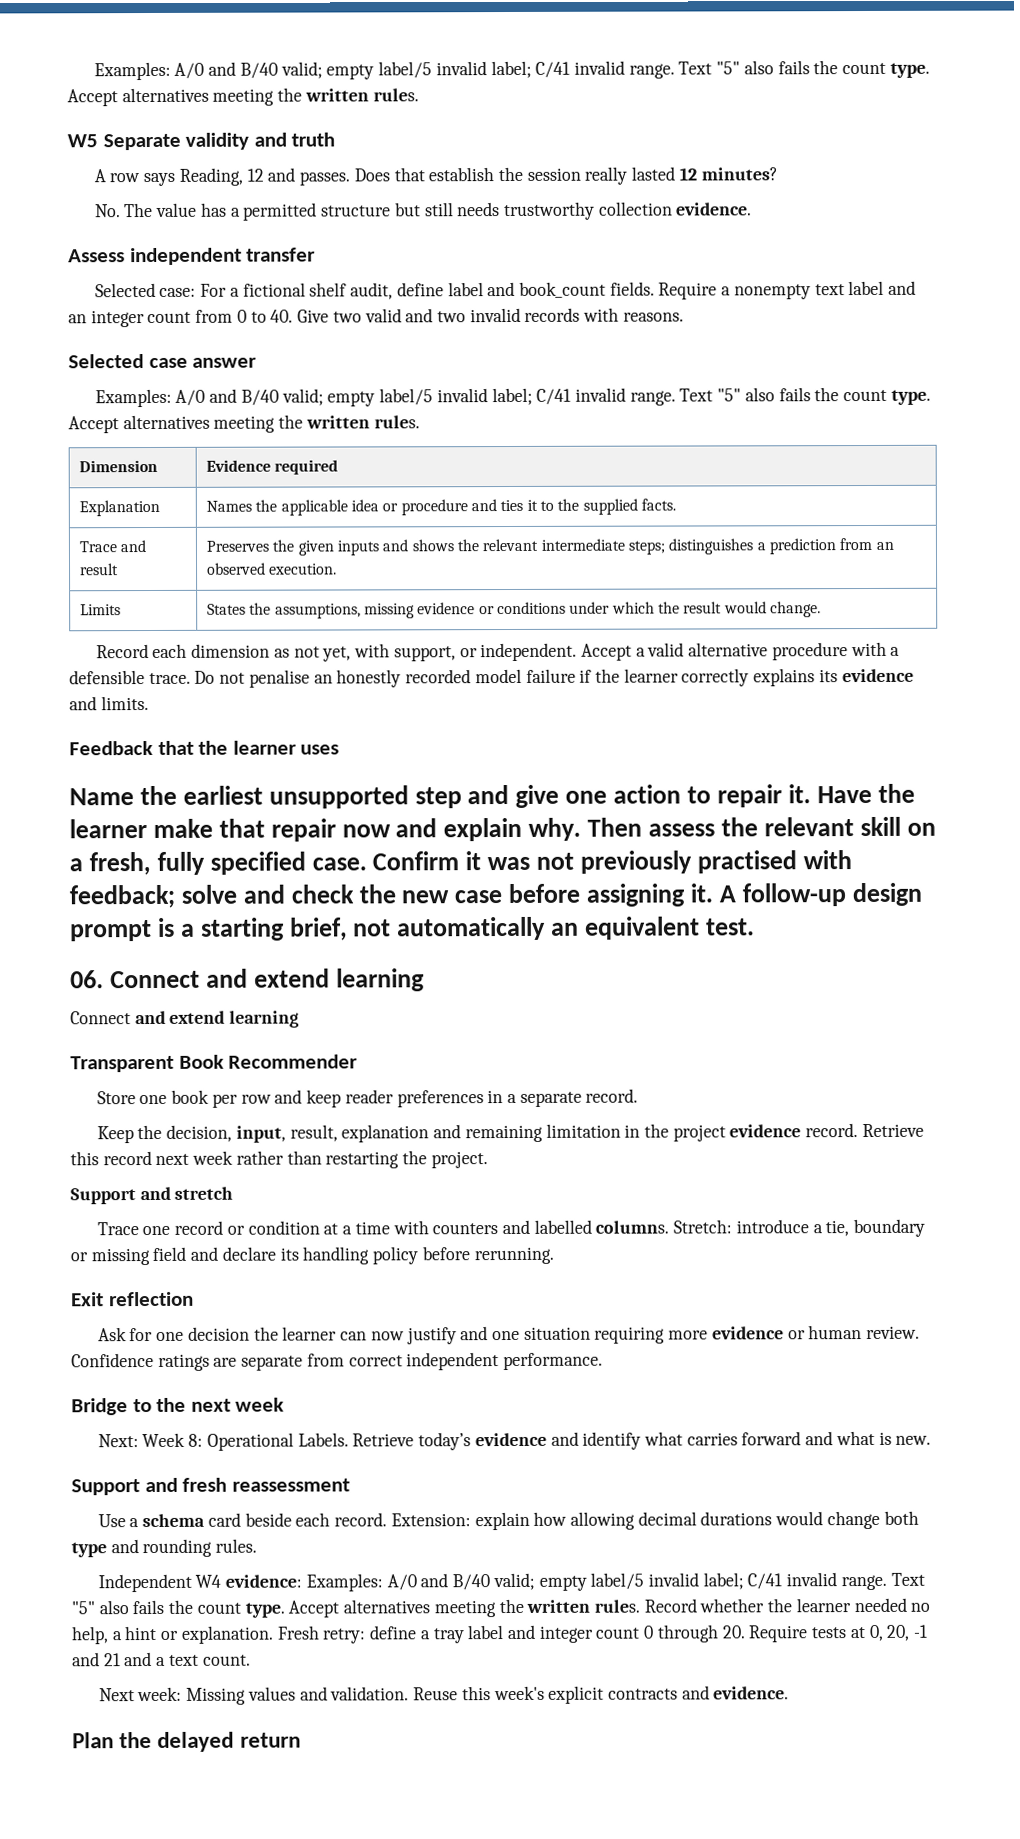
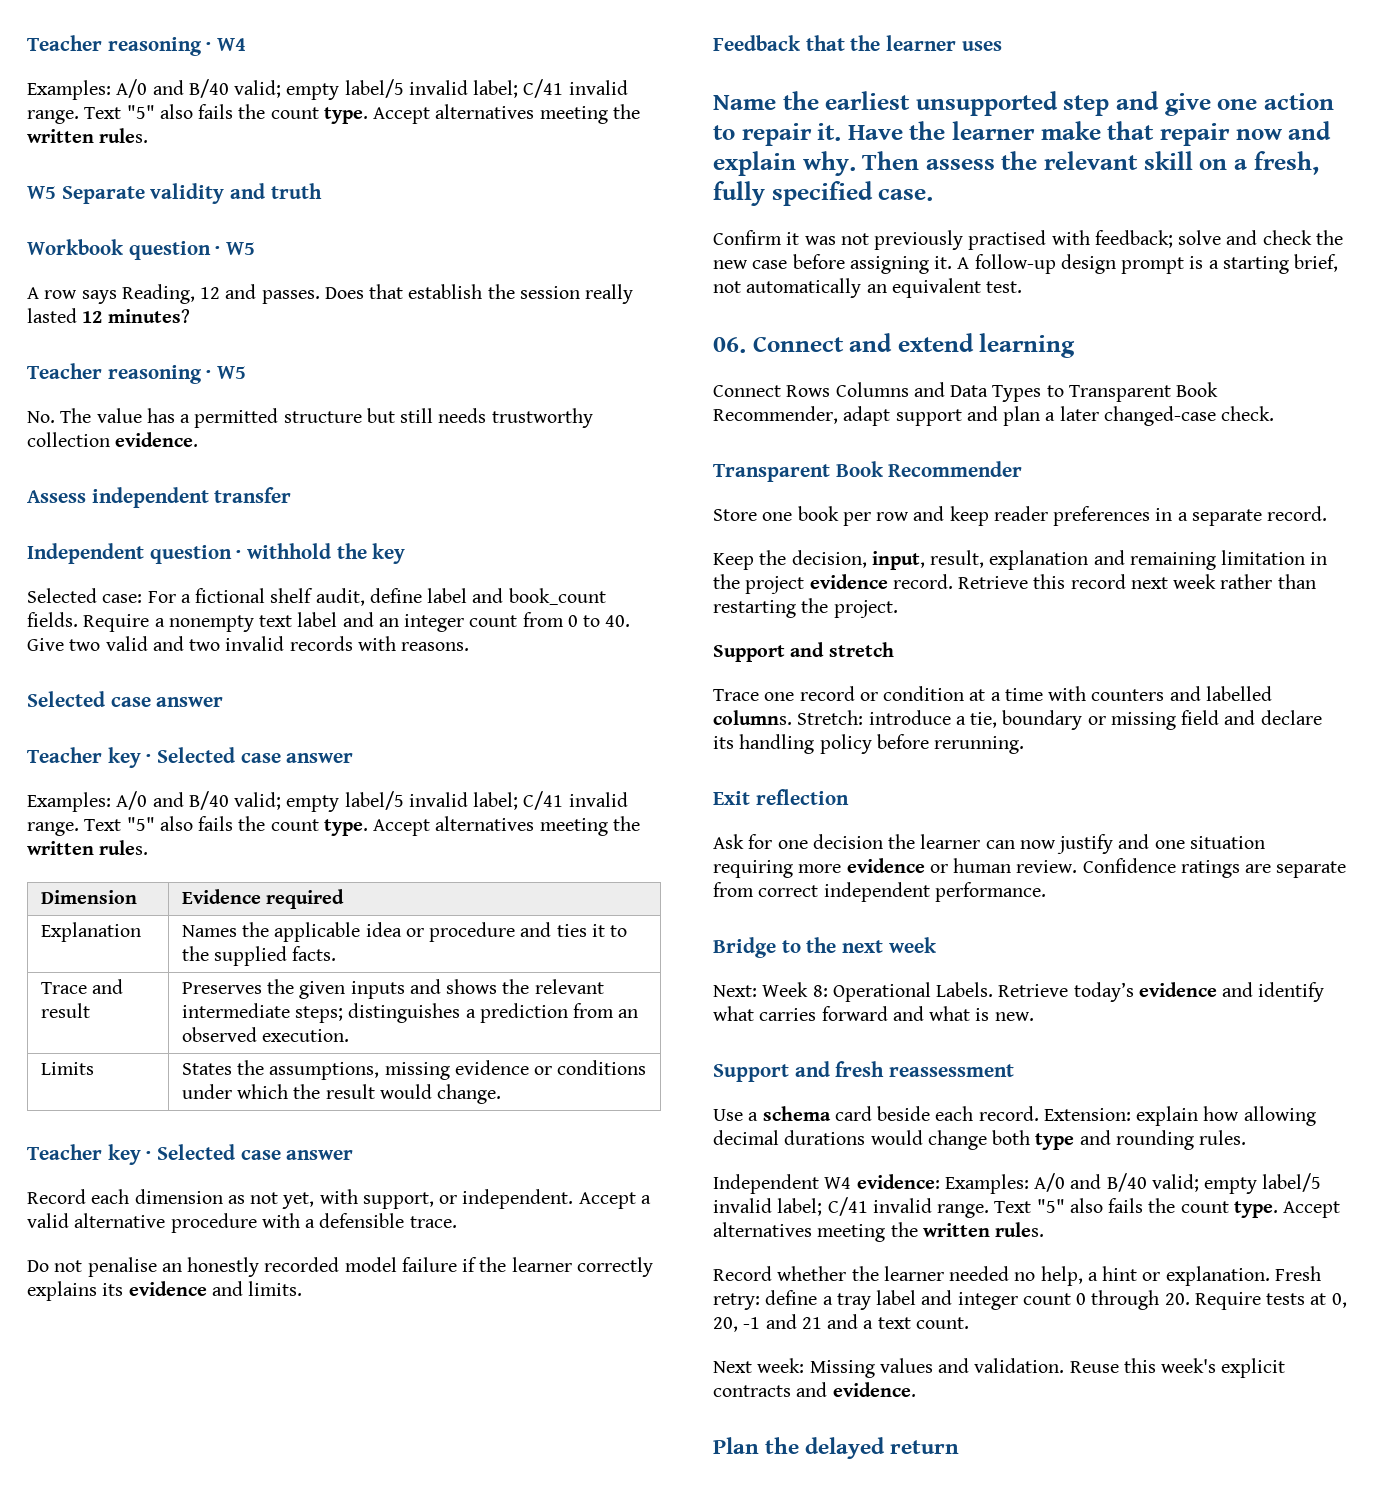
+ Teacher reasoning · W4
+ Workbook question · W5
+ Teacher reasoning · W5
+ Independent question · withhold the key
  Require a nonempty text label and an integer count from 0 to 40. Give two valid and two invalid records with reasons.
  Selected case answer
+ Teacher key · Selected case answer
  Limits | States the assumptions, missing evidence or conditions under which the result would change.
+ Teacher key · Selected case answer
- Accept a valid alternative procedure with a defensible trace. Do not penalise an honestly recorded model failure if the learner correctly explains its evidence and limits.
+ Accept a valid alternative procedure with a defensible trace.
+ Do not penalise an honestly recorded model failure if the learner correctly explains its evidence and limits.
- Then assess the relevant skill on a fresh, fully specified case. Confirm it was not previously practised with feedback; solve and check the new case before assigning it.
+ Then assess the relevant skill on a fresh, fully specified case.
+ Confirm it was not previously practised with feedback; solve and check the new case before assigning it.
  06. Connect and extend learning
- Connect and extend learning
+ Connect Rows Columns and Data Types to Transparent Book Recommender, adapt support and plan a later changed-case check.
- Independent W4 evidence: Examples: A/0 and B/40 valid; empty label/5 invalid label; C/41 invalid range. Text "5" also fails the count type. Accept alternatives meeting the written rules. Record whether the learner needed no help, a hint or explanation.
+ Independent W4 evidence: Examples: A/0 and B/40 valid; empty label/5 invalid label; C/41 invalid range. Text "5" also fails the count type. Accept alternatives meeting the written rules.
+ Record whether the learner needed no help, a hint or explanation.

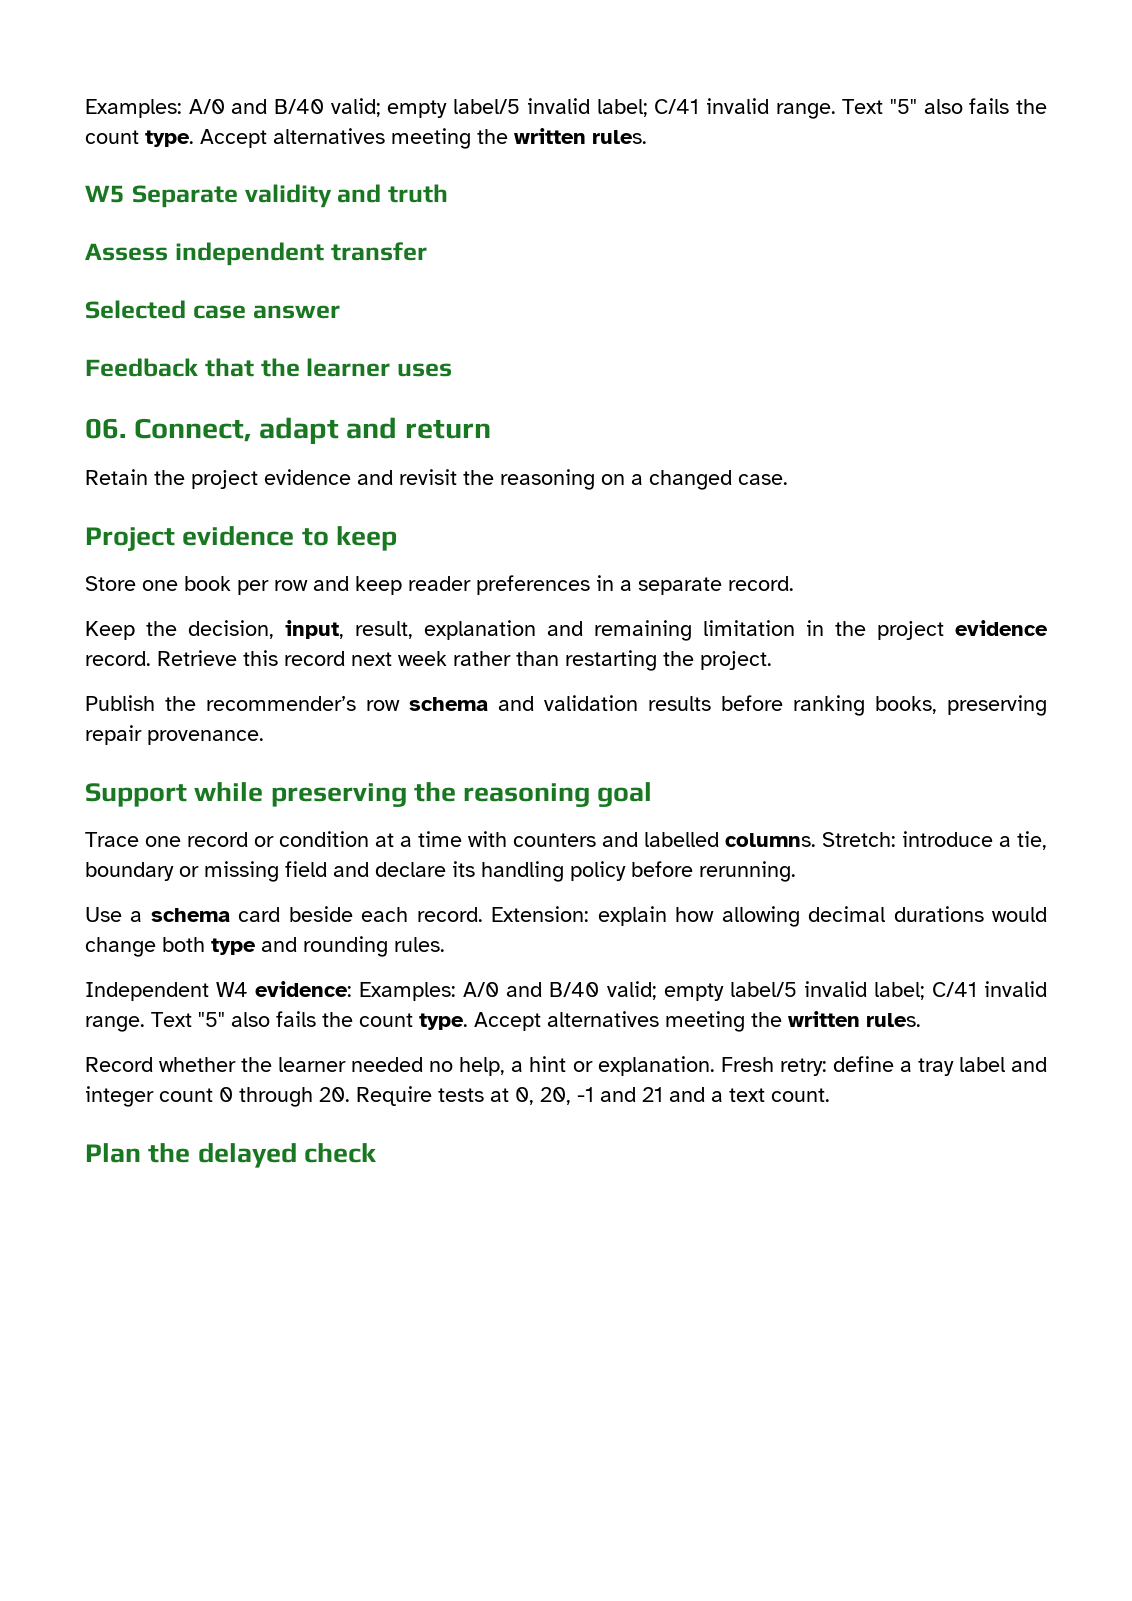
- Teacher reasoning · W4
- Workbook question · W5
- A row says Reading, 12 and passes. Does that establish the session really lasted 12 minutes?
- Teacher reasoning · W5
- No. The value has a permitted structure but still needs trustworthy collection evidence.
  Assess independent transfer
- Independent question · withhold the key
- Selected case: For a fictional shelf audit, define label and book_count fields. Require a nonempty text label and an integer count from 0 to 40. Give two valid and two invalid records with reasons.
  Selected case answer
- Teacher key · Selected case answer
- Examples: A/0 and B/40 valid; empty label/5 invalid label; C/41 invalid range. Text "5" also fails the count type. Accept alternatives meeting the written rules.
- Dimension | Evidence required
- Explanation | Names the applicable idea or procedure and ties it to the supplied facts.
- Trace and result | Preserves the given inputs and shows the relevant intermediate steps; distinguishes a prediction from an observed execution.
- Limits | States the assumptions, missing evidence or conditions under which the result would change.
- Teacher key · Selected case answer
- Record each dimension as not yet, with support, or independent. Accept a valid alternative procedure with a defensible trace.
- Do not penalise an honestly recorded model failure if the learner correctly explains its evidence and limits.
- Name the earliest unsupported step and give one action to repair it. Have the learner make that repair now and explain why. Then assess the relevant skill on a fresh, fully specified case.
- Confirm it was not previously practised with feedback; solve and check the new case before assigning it. A follow-up design prompt is a starting brief, not automatically an equivalent test.
- 06. Connect and extend learning
- Connect Rows Columns and Data Types to Transparent Book Recommender, adapt support and plan a later changed-case check.
- Transparent Book Recommender
+ 06. Connect, adapt and return
+ Retain the project evidence and revisit the reasoning on a changed case.
+ Project evidence to keep
- Support and stretch
+ Publish the recommender’s row schema and validation results before ranking books, preserving repair provenance.
+ Support while preserving the reasoning goal
- Exit reflection
- Ask for one decision the learner can now justify and one situation requiring more evidence or human review. Confidence ratings are separate from correct independent performance.
- Bridge to the next week
- Next: Week 8: Operational Labels. Retrieve today’s evidence and identify what carries forward and what is new.
- Support and fresh reassessment
- Next week: Missing values and validation. Reuse this week's explicit contracts and evidence.
- Plan the delayed return
+ Plan the delayed check

